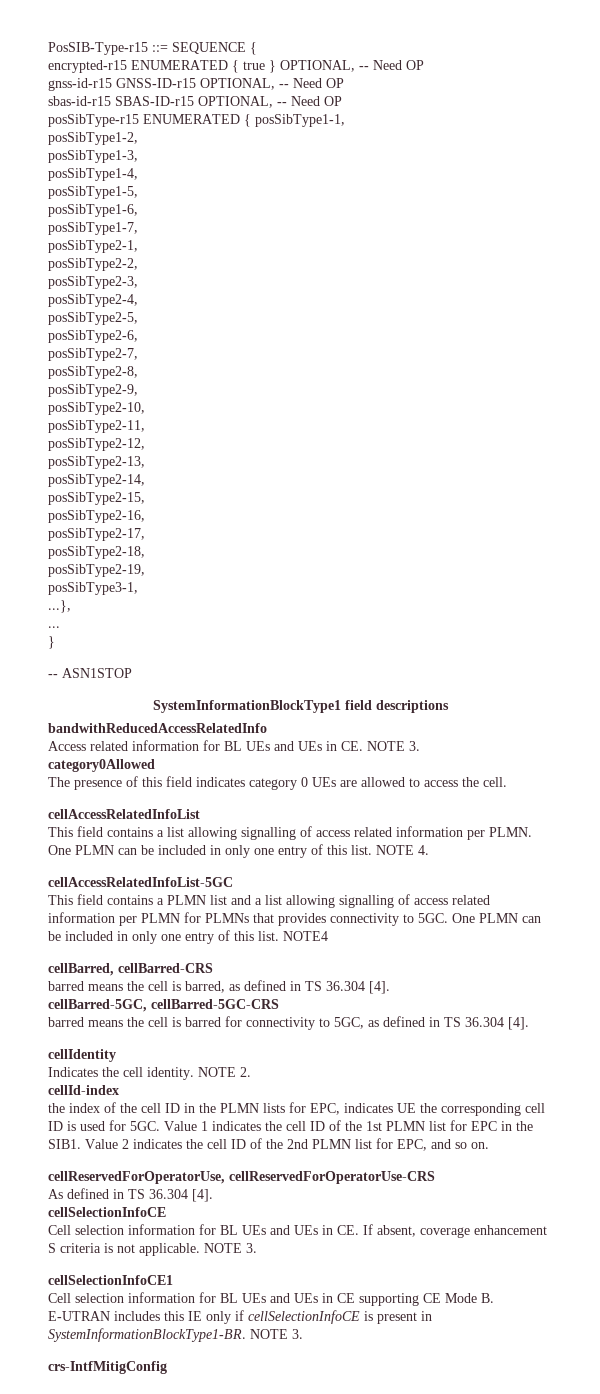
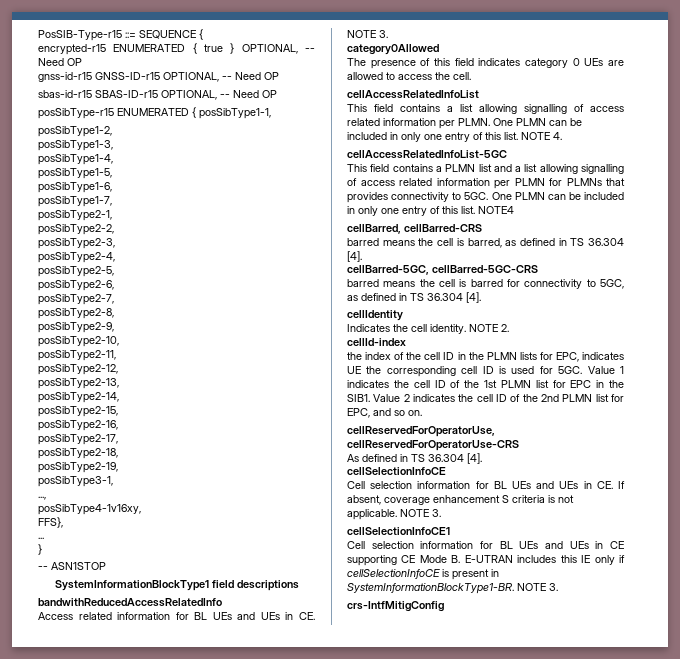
- ...},
+ ...,
+ posSibType4-1v16xy,
+ FFS},

